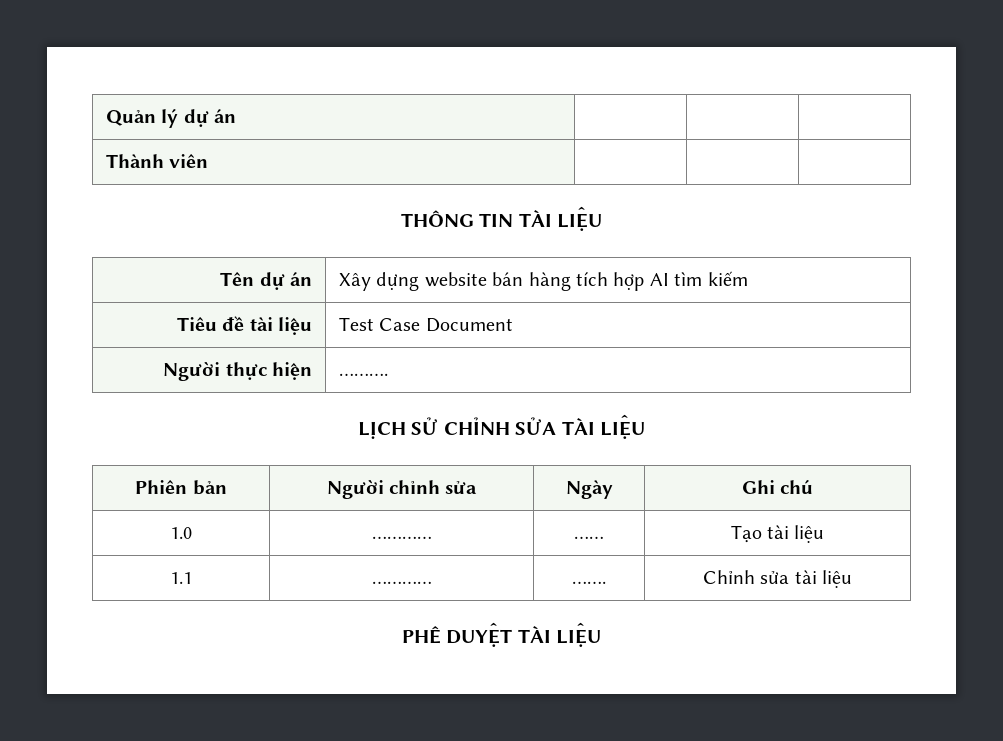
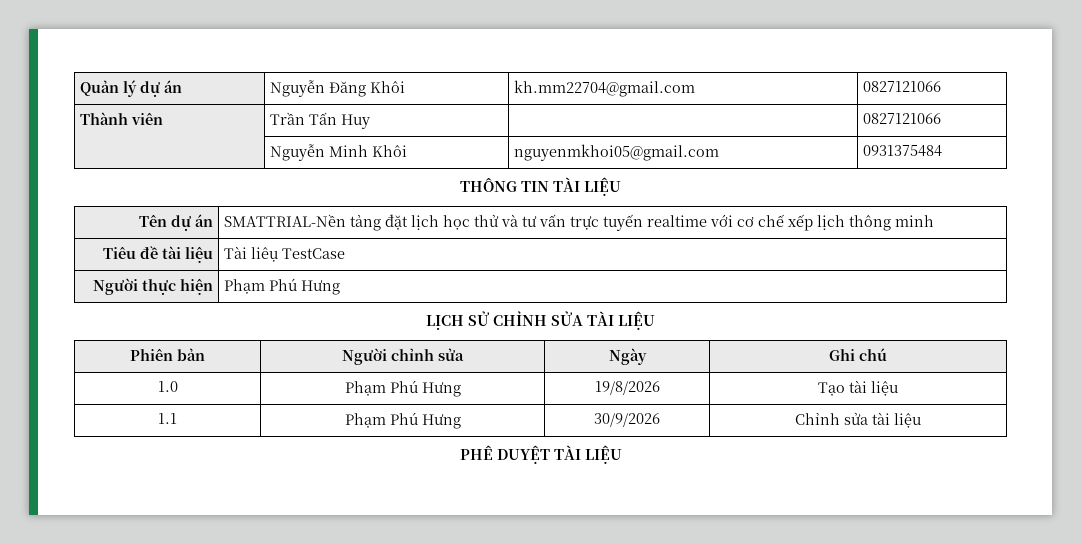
- Quản lý dự án | | |
- Thành viên | | |
+ Quản lý dự án | Nguyễn Đăng Khôi | kh.mm22704@gmail.com | 0827121066
+ Thành viên | Trần Tấn Huy | | 0827121066
+ | Nguyễn Minh Khôi | nguyenmkhoi05@gmail.com | 0931375484
- Tên dự án | Xây dựng website bán hàng tích hợp AI tìm kiếm
+ Tên dự án | SMATTRIAL-Nền tảng đặt lịch học thử và tư vấn trực tuyến realtime với cơ chế xếp lịch thông minh
- Tiêu đề tài liệu | Test Case Document
+ Tiêu đề tài liệu | Tài liêụ TestCase
- Người thực hiện | ……….
+ Người thực hiện | Phạm Phú Hưng
- 1.0 | ………… | …… | Tạo tài liệu
+ 1.0 | Phạm Phú Hưng | 19/8/2026 | Tạo tài liệu
- 1.1 | ………… | ……. | Chỉnh sửa tài liệu
+ 1.1 | Phạm Phú Hưng | 30/9/2026 | Chỉnh sửa tài liệu

